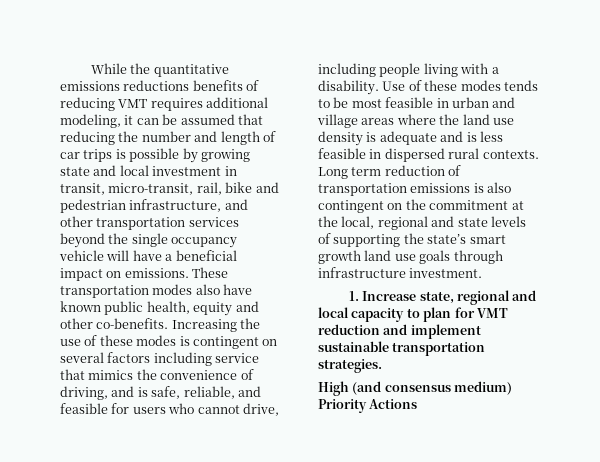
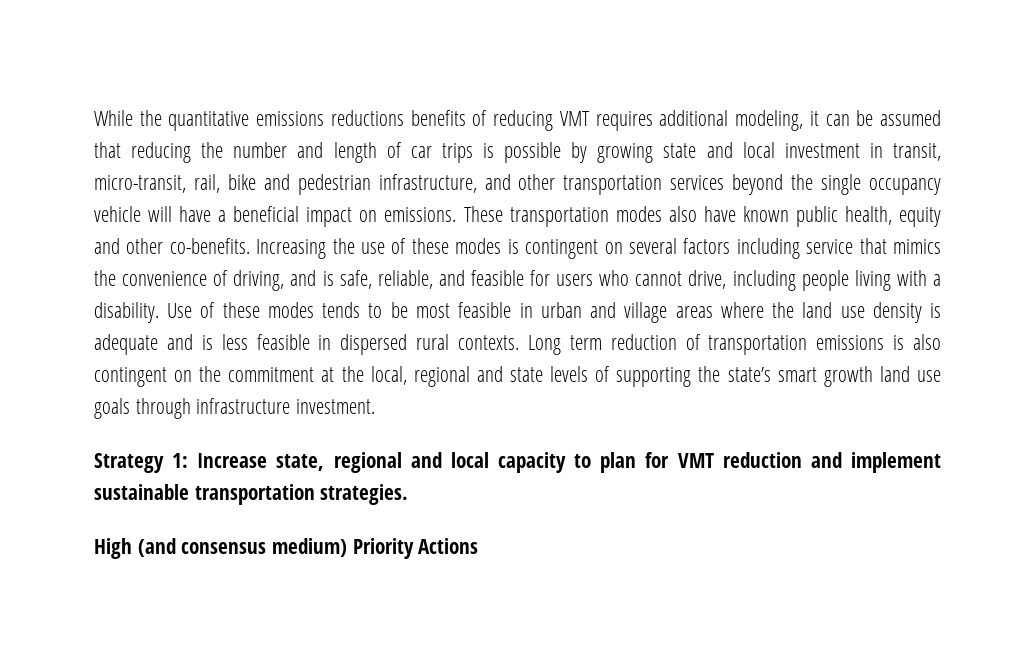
- 1. Increase state, regional and local capacity to plan for VMT reduction and implement sustainable transportation strategies.
+ Strategy 1: Increase state, regional and local capacity to plan for VMT reduction and implement sustainable transportation strategies.

